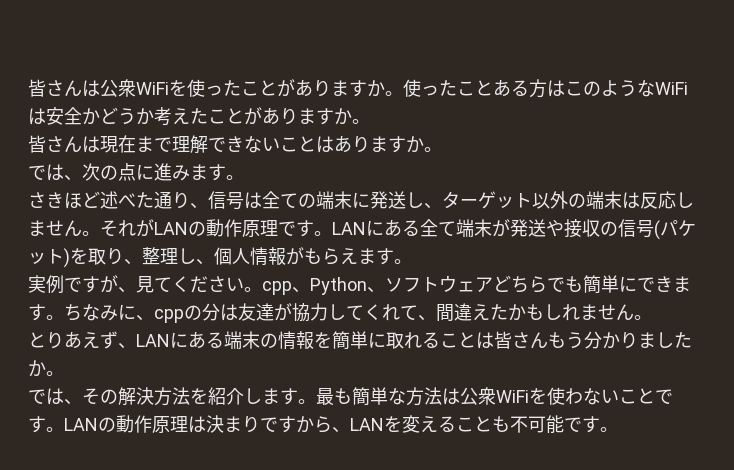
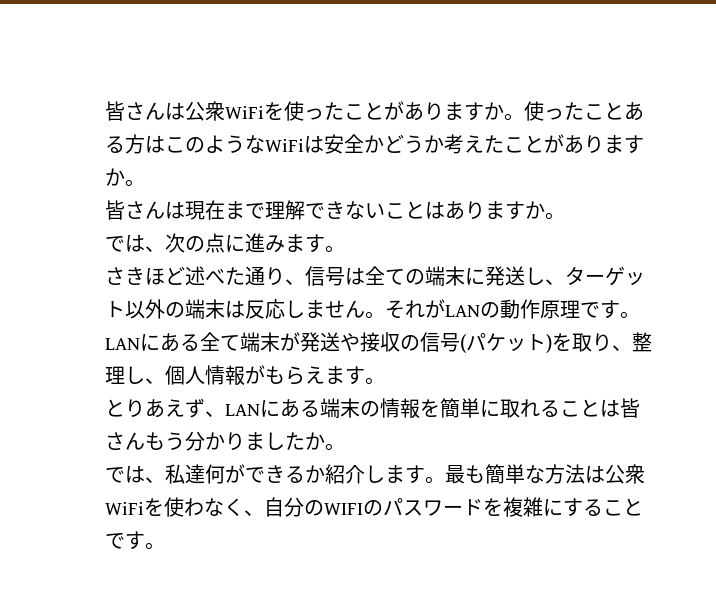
- 実例ですが、見てください。cpp、Python、ソフトウェアどちらでも簡単にできます。ちなみに、cppの分は友達が協力してくれて、間違えたかもしれません。
- では、その解決方法を紹介します。
+ では、私達何ができるか紹介します。
- 最も簡単な方法は公衆WiFiを使わないことです。LANの動作原理は決まりですから、LANを変えることも不可能です。
+ 最も簡単な方法は公衆WiFiを使わなく、自分のWIFIのパスワードを複雑にすることです。

